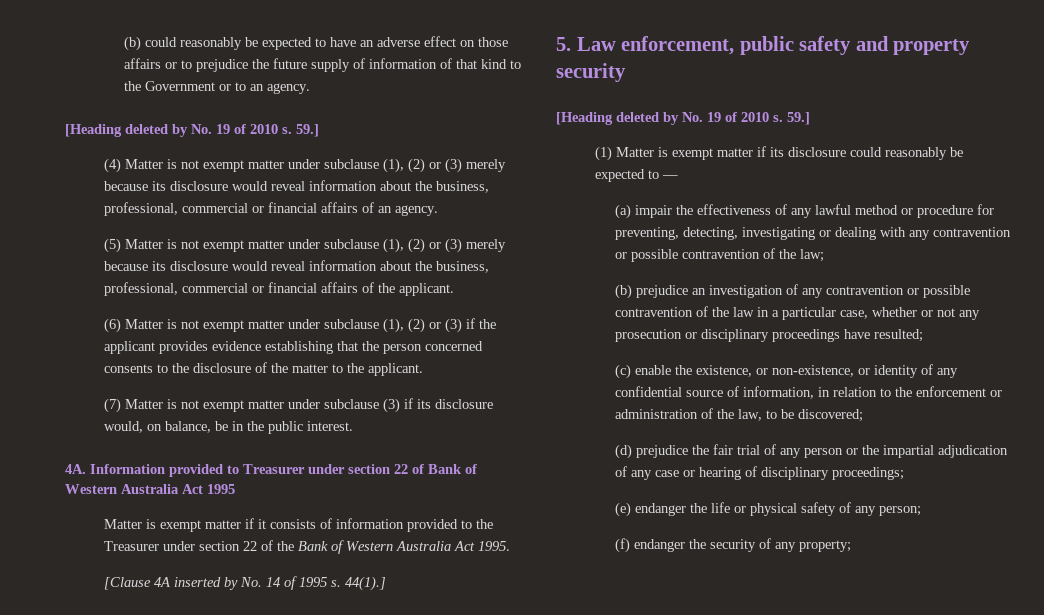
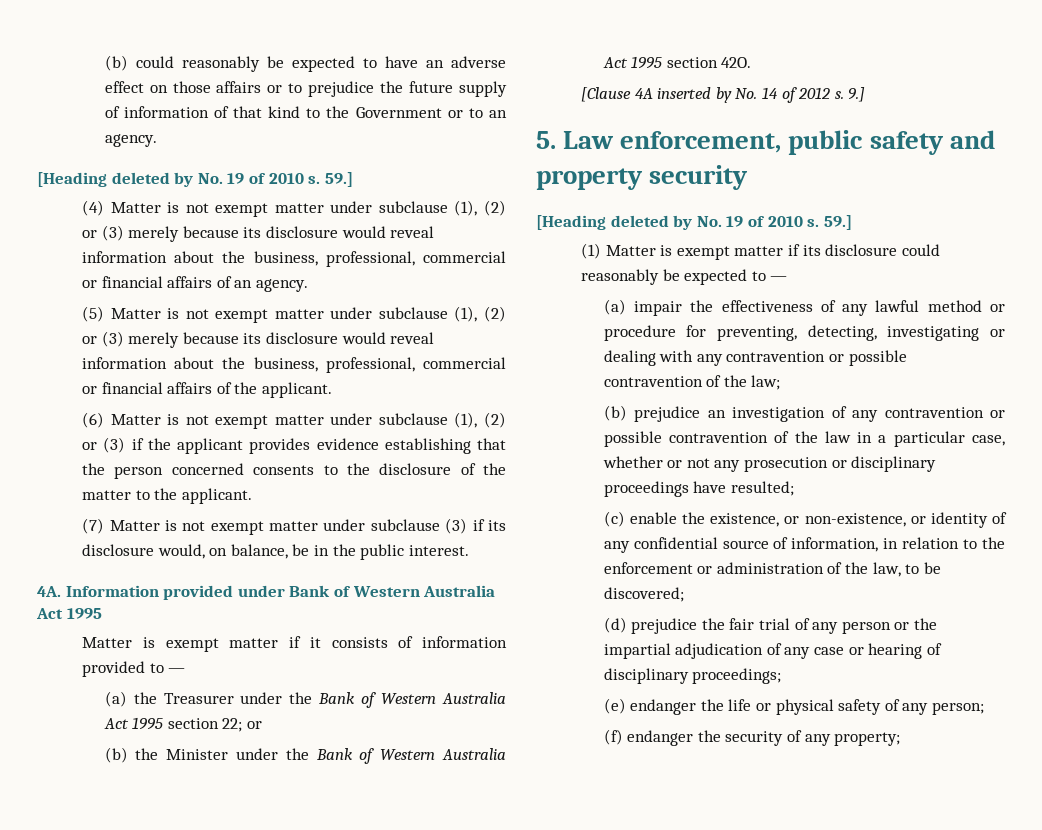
- Information provided to Treasurer under section 22 of Bank of Western Australia Act 1995
+ Information provided under Bank of Western Australia Act 1995
- Matter is exempt matter if it consists of information provided to the Treasurer under section 22 of the Bank of Western Australia Act 1995.
+ Matter is exempt matter if it consists of information provided to —
+ (a) the Treasurer under the Bank of Western Australia Act 1995 section 22; or
+ (b) the Minister under the Bank of Western Australia Act 1995 section 42O.
- [Clause 4A inserted by No. 14 of 1995 s. 44(1).]
+ [Clause 4A inserted by No. 14 of 2012 s. 9.]

